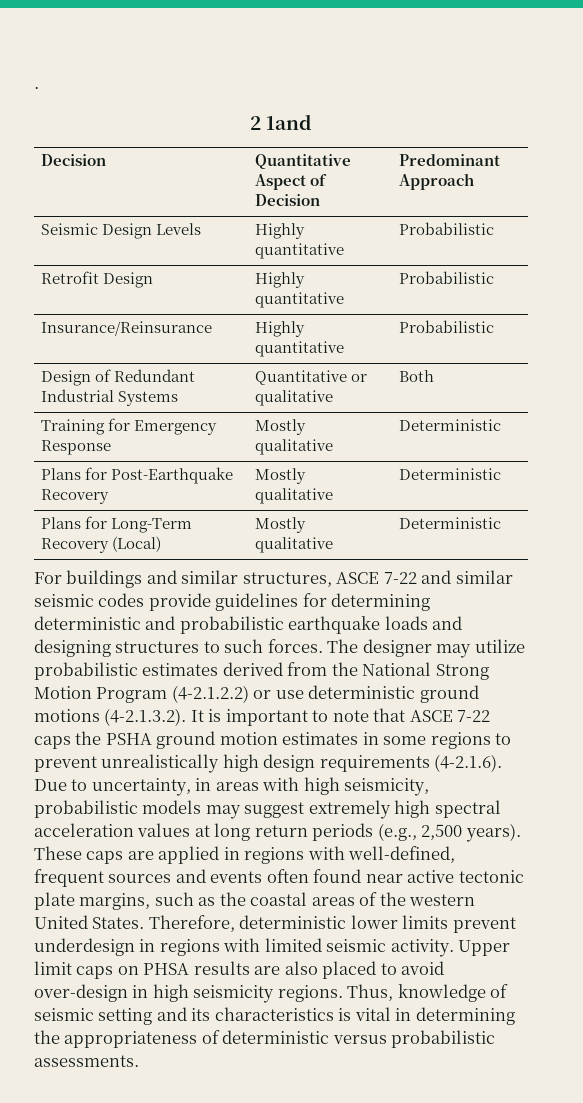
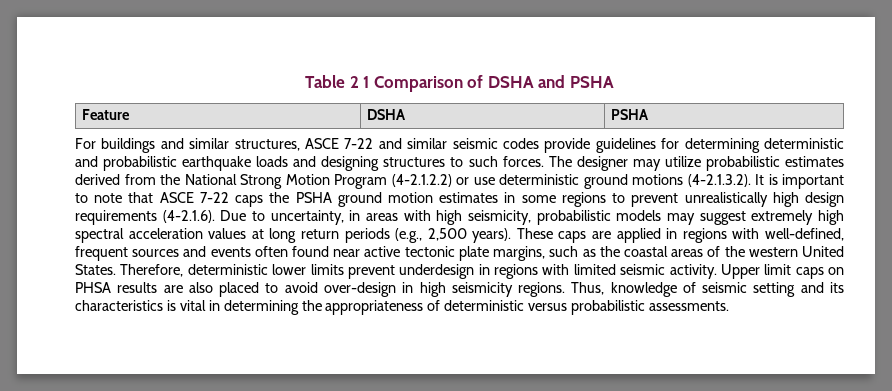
- .
- 2 1and
- Decision | Quantitative Aspect of Decision | Predominant Approach
- Seismic Design Levels | Highly quantitative | Probabilistic
- Retrofit Design | Highly quantitative | Probabilistic
- Insurance/Reinsurance | Highly quantitative | Probabilistic
- Design of Redundant Industrial Systems | Quantitative or qualitative | Both
- Training for Emergency Response | Mostly qualitative | Deterministic
- Plans for Post-Earthquake Recovery | Mostly qualitative | Deterministic
- Plans for Long-Term Recovery (Local) | Mostly qualitative | Deterministic
+ Table 2 1 Comparison of DSHA and PSHA
+ Feature | DSHA | PSHA

